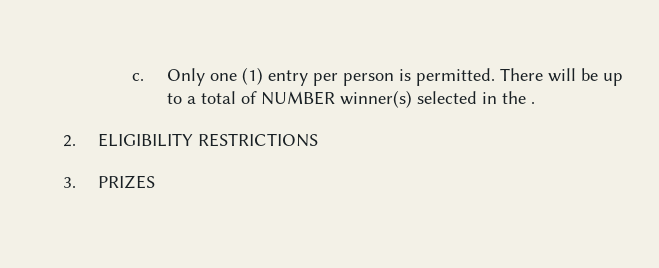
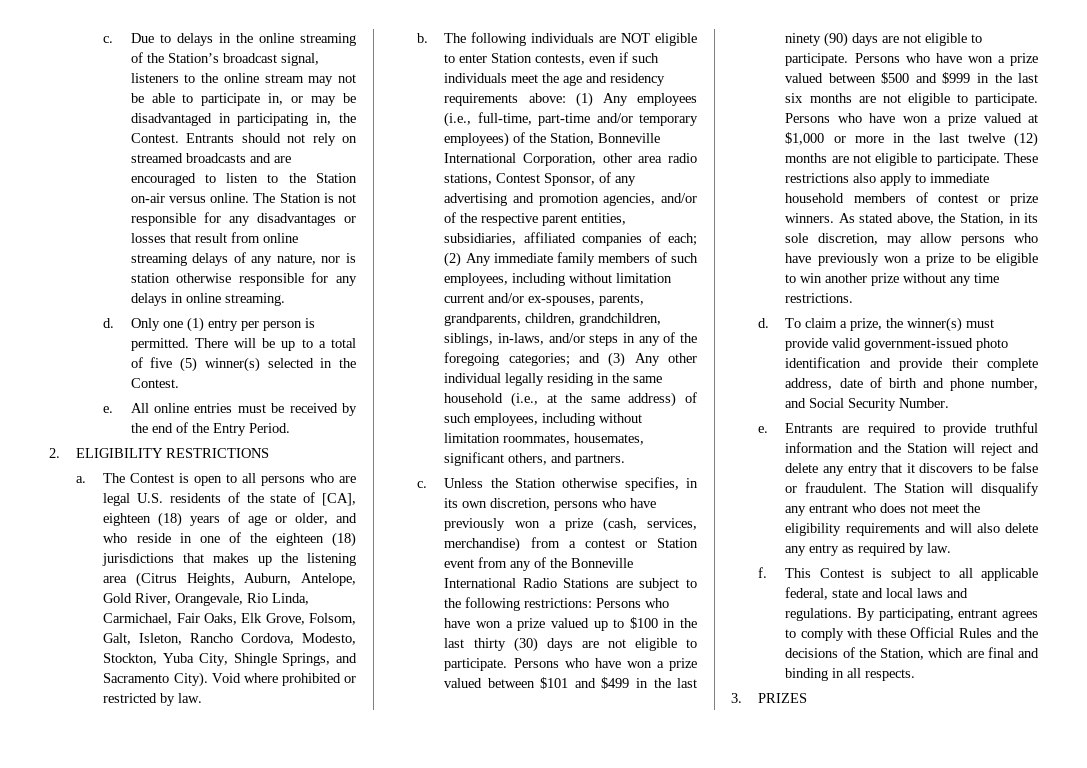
- c.
+ c. Due to delays in the online streaming of the Station’s broadcast signal, listeners to the online stream may not be able to participate in, or may be disadvantaged in participating in, the Contest. Entrants should not rely on streamed broadcasts and are encouraged to listen to the Station on-air versus online. The Station is not responsible for any disadvantages or losses that result from online streaming delays of any nature, nor is station otherwise responsible for any delays in online streaming.
+ d.
- There will be up to a total of NUMBER winner(s) selected in the .
+ There will be up to a total of five (5) winner(s) selected in the Contest.
+ e. All online entries must be received by the end of the Entry Period.
  2. ELIGIBILITY RESTRICTIONS
+ a. The Contest is open to all persons who are legal U.S. residents of the state of [CA], eighteen (18) years of age or older, and who reside in one of the eighteen (18) jurisdictions that makes up the listening area (Citrus Heights, Auburn, Antelope, Gold River, Orangevale, Rio Linda, Carmichael, Fair Oaks, Elk Grove, Folsom, Galt, Isleton, Rancho Cordova, Modesto, Stockton, Yuba City, Shingle Springs, and Sacramento City). Void where prohibited or restricted by law.
+ b. The following individuals are NOT eligible to enter Station contests, even if such individuals meet the age and residency requirements above: (1) Any employees (i.e., full-time, part-time and/or temporary employees) of the Station, Bonneville International Corporation, other area radio stations, Contest Sponsor, of any advertising and promotion agencies, and/or of the respective parent entities, subsidiaries, affiliated companies of each; (2) Any immediate family members of such employees, including without limitation current and/or ex-spouses, parents, grandparents, children, grandchildren, siblings, in-laws, and/or steps in any of the foregoing categories; and (3) Any other individual legally residing in the same household (i.e., at the same address) of such employees, including without limitation roommates, housemates, significant others, and partners.
+ c. Unless the Station otherwise specifies, in its own discretion, persons who have previously won a prize (cash, services, merchandise) from a contest or Station event from any of the Bonneville International Radio Stations are subject to the following restrictions: Persons who have won a prize valued up to $100 in the last thirty (30) days are not eligible to participate. Persons who have won a prize valued between $101 and $499 in the last ninety (90) days are not eligible to participate. Persons who have won a prize valued between $500 and $999 in the last six months are not eligible to participate. Persons who have won a prize valued at $1,000 or more in the last twelve (12) months are not eligible to participate. These restrictions also apply to immediate household members of contest or prize winners. As stated above, the Station, in its sole discretion, may allow persons who have previously won a prize to be eligible to win another prize without any time restrictions.
+ d. To claim a prize, the winner(s) must provide valid government-issued photo identification and provide their complete address, date of birth and phone number, and Social Security Number.
+ e. Entrants are required to provide truthful information and the Station will reject and delete any entry that it discovers to be false or fraudulent. The Station will disqualify any entrant who does not meet the eligibility requirements and will also delete any entry as required by law.
+ f. This Contest is subject to all applicable federal, state and local laws and regulations. By participating, entrant agrees to comply with these Official Rules and the decisions of the Station, which are final and binding in all respects.

